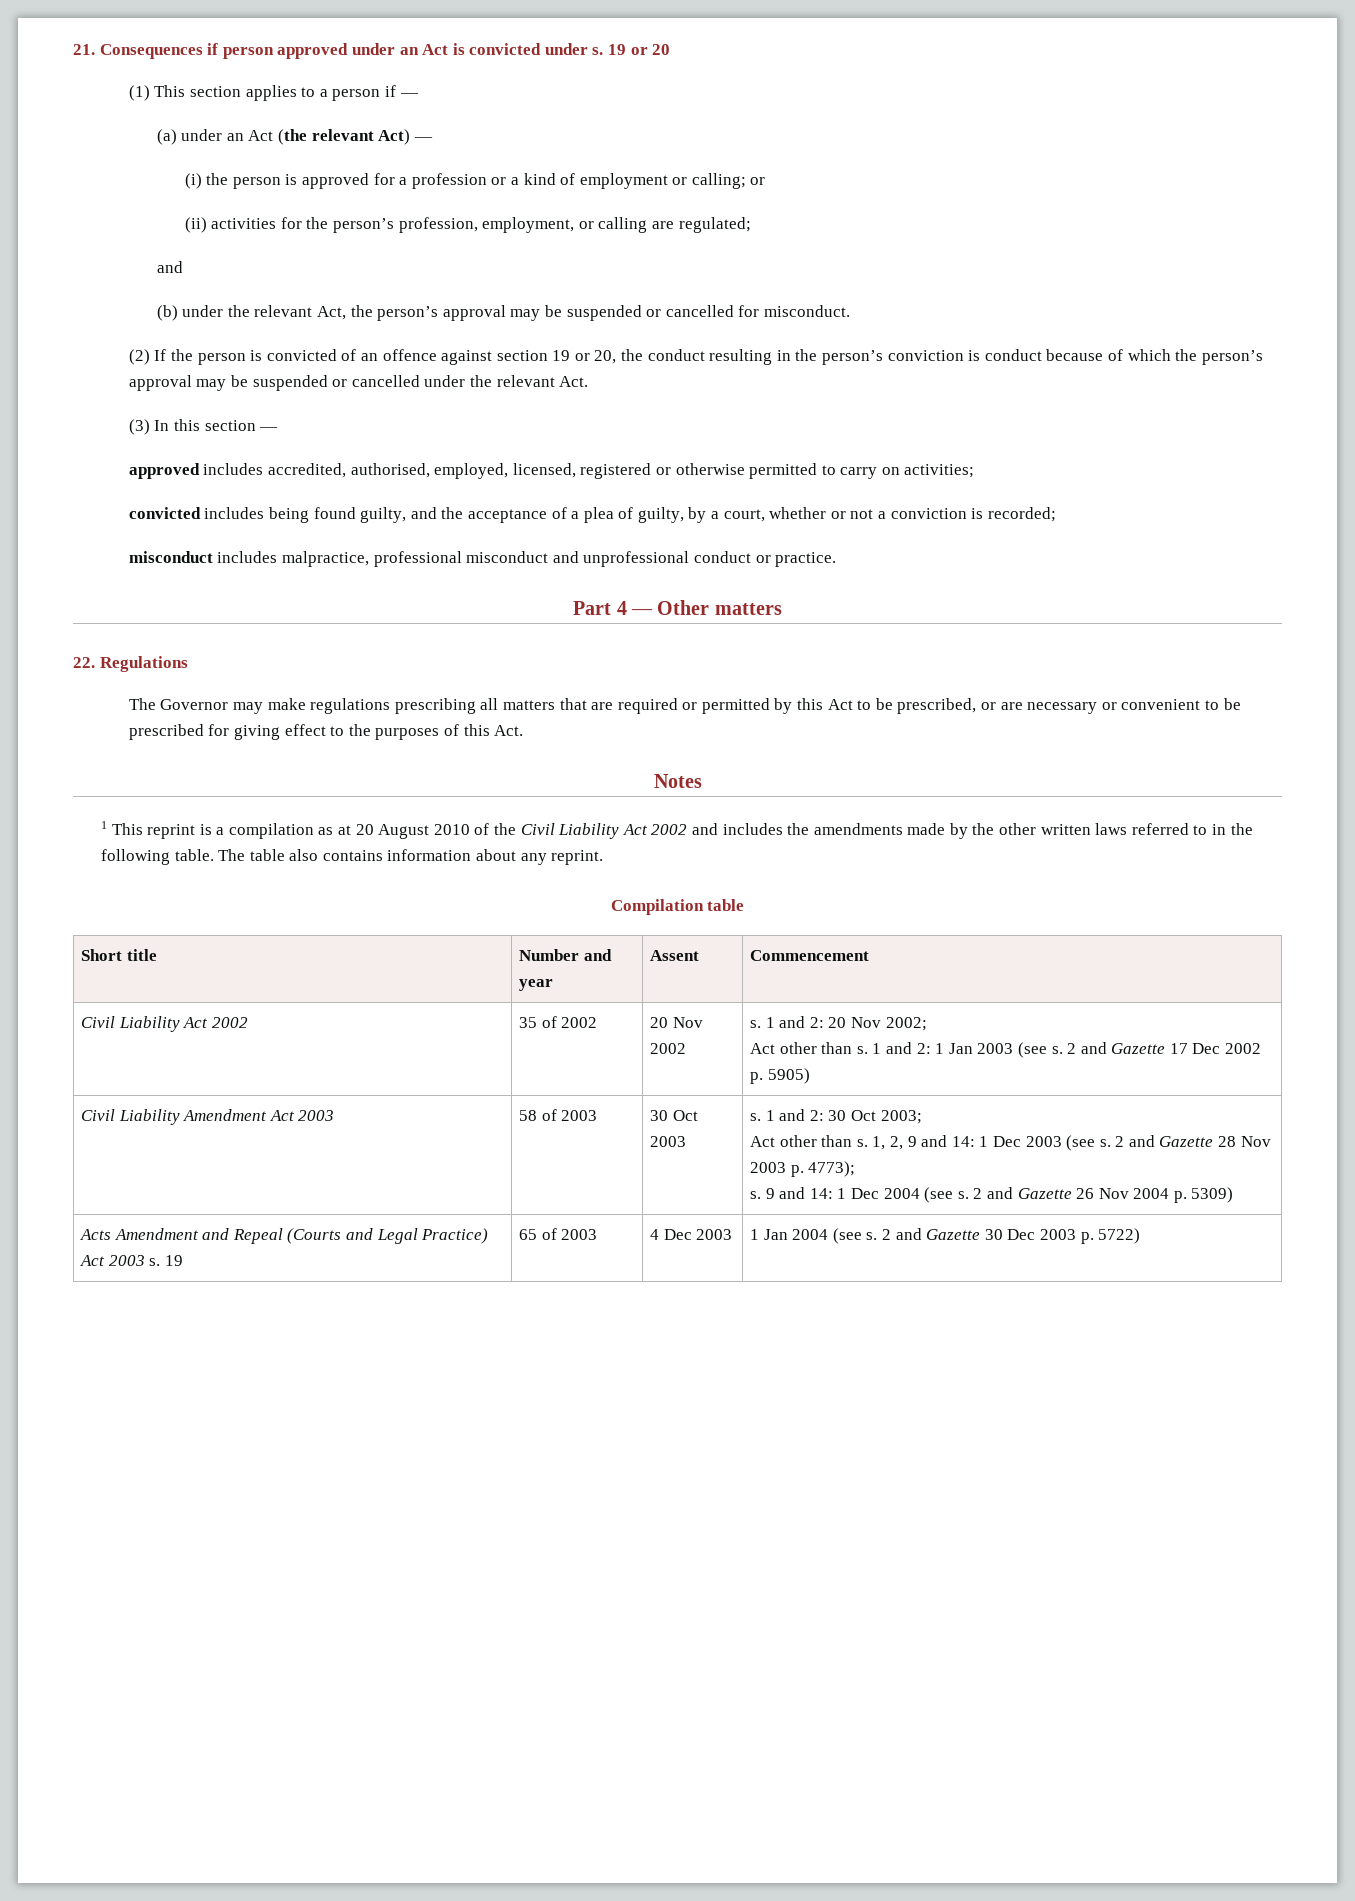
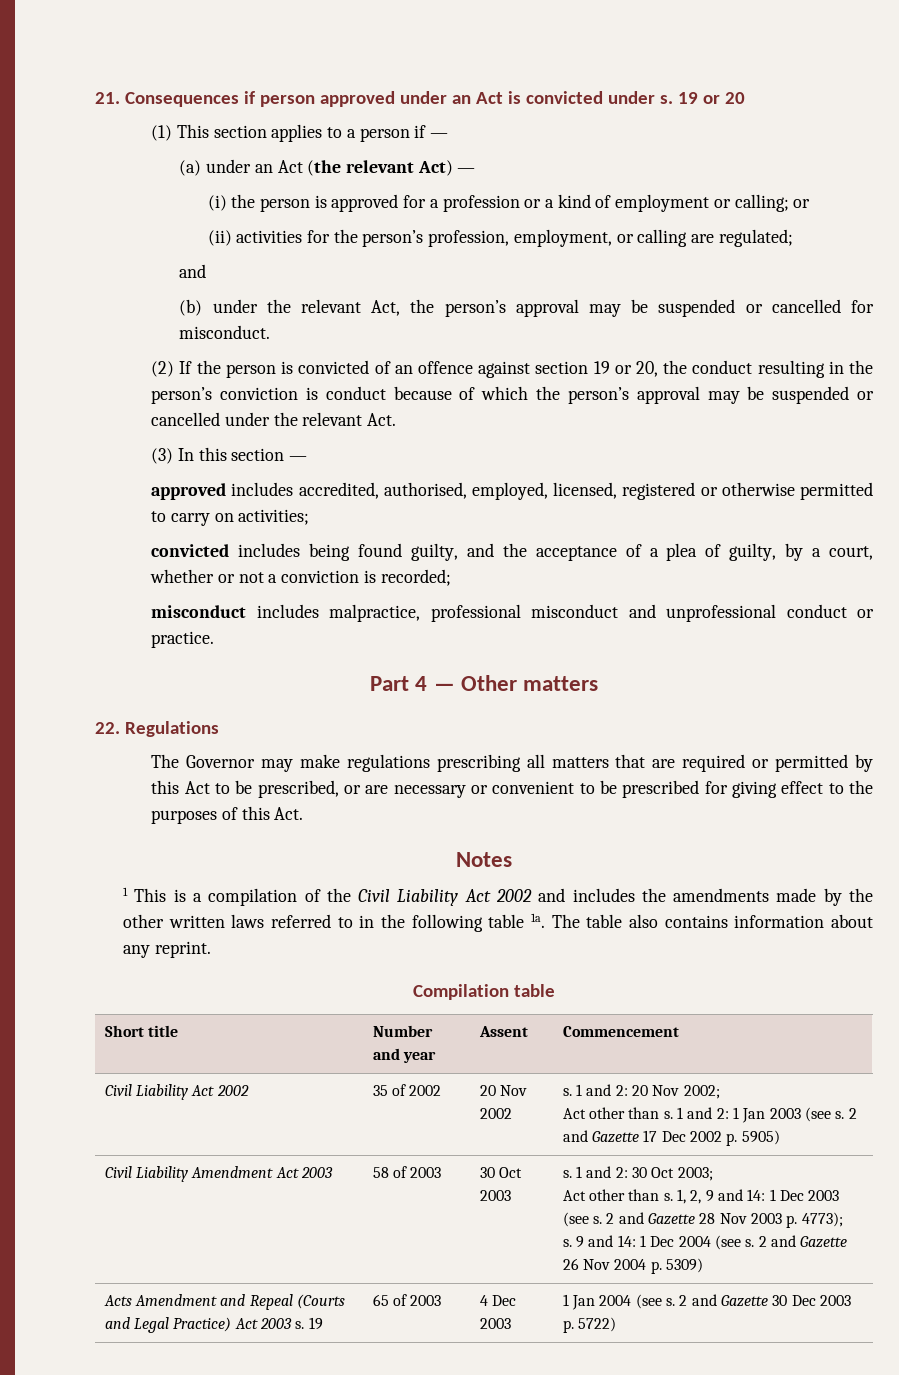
- 1 This reprint is a compilation as at 20 August 2010 of the Civil Liability Act 2002 and includes the amendments made by the other written laws referred to in the following table.
+ 1 This is a compilation of the Civil Liability Act 2002 and includes the amendments made by the other written laws referred to in the following table 1a.

